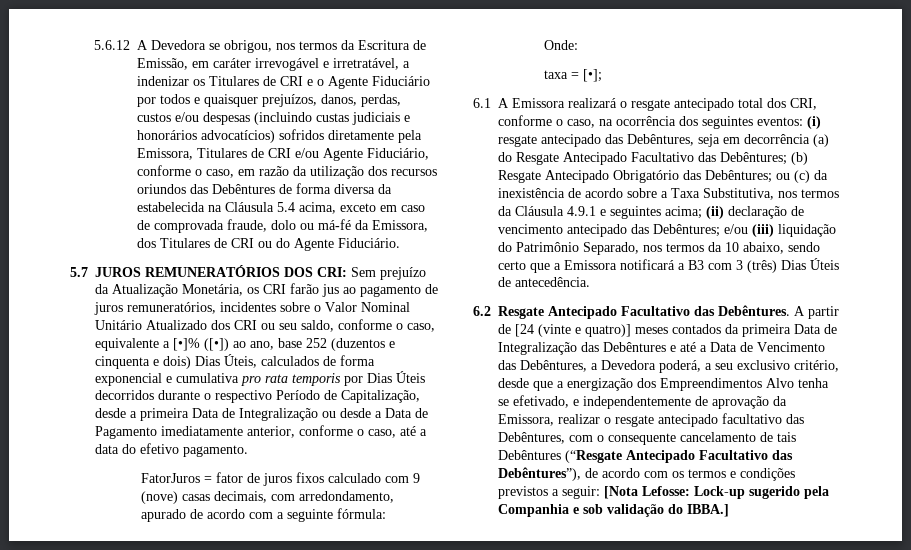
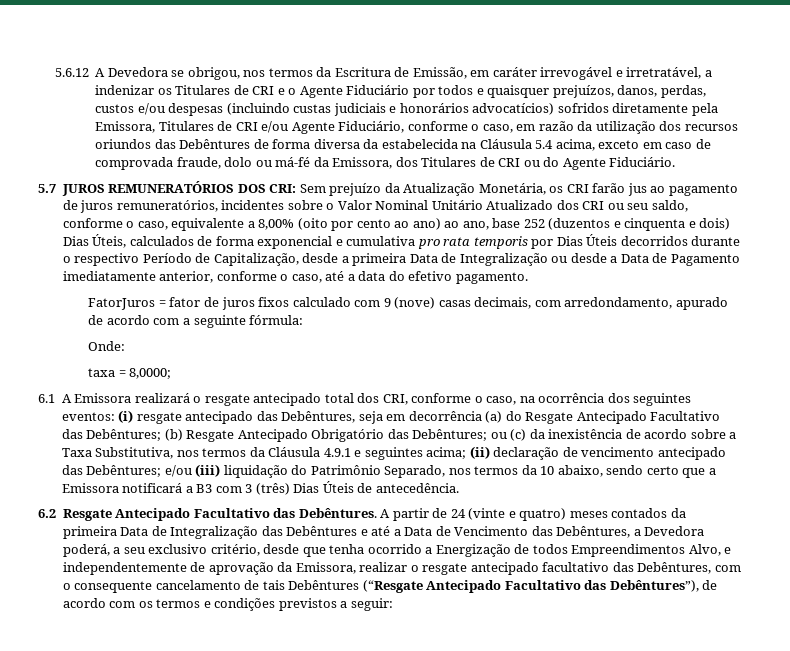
- Sem prejuízo da Atualização Monetária, os CRI farão jus ao pagamento de juros remuneratórios, incidentes sobre o Valor Nominal Unitário Atualizado dos CRI ou seu saldo, conforme o caso, equivalente a [•]% ([•]) ao ano, base 252 (duzentos e cinquenta e dois) Dias Úteis, calculados de forma exponencial e cumulativa pro rata temporis por Dias Úteis decorridos durante o respectivo Período de Capitalização, desde a primeira Data de Integralização ou desde a Data de Pagamento imediatamente anterior, conforme o caso, até a data do efetivo pagamento.
+ Sem prejuízo da Atualização Monetária, os CRI farão jus ao pagamento de juros remuneratórios, incidentes sobre o Valor Nominal Unitário Atualizado dos CRI ou seu saldo, conforme o caso, equivalente a 8,00% (oito por cento ao ano) ao ano, base 252 (duzentos e cinquenta e dois) Dias Úteis, calculados de forma exponencial e cumulativa pro rata temporis por Dias Úteis decorridos durante o respectivo Período de Capitalização, desde a primeira Data de Integralização ou desde a Data de Pagamento imediatamente anterior, conforme o caso, até a data do efetivo pagamento.
- taxa = [•];
+ taxa = 8,0000;
- A partir de [24 (vinte e quatro)] meses contados da primeira Data de Integralização das Debêntures e até a Data de Vencimento das Debêntures, a Devedora poderá, a seu exclusivo critério, desde que a energização dos Empreendimentos Alvo tenha se efetivado, e independentemente de aprovação da Emissora, realizar o resgate antecipado facultativo das Debêntures, com o consequente cancelamento de tais Debêntures (“Resgate Antecipado Facultativo das Debêntures”), de acordo com os termos e condições previstos a seguir: [Nota Lefosse: Lock-up sugerido pela Companhia e sob validação do IBBA.]
+ A partir de 24 (vinte e quatro) meses contados da primeira Data de Integralização das Debêntures e até a Data de Vencimento das Debêntures, a Devedora poderá, a seu exclusivo critério, desde que tenha ocorrido a Energização de todos Empreendimentos Alvo, e independentemente de aprovação da Emissora, realizar o resgate antecipado facultativo das Debêntures, com o consequente cancelamento de tais Debêntures (“Resgate Antecipado Facultativo das Debêntures”), de acordo com os termos e condições previstos a seguir:

